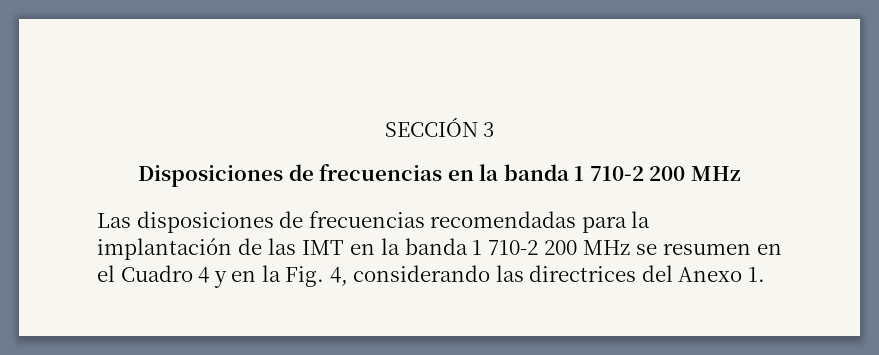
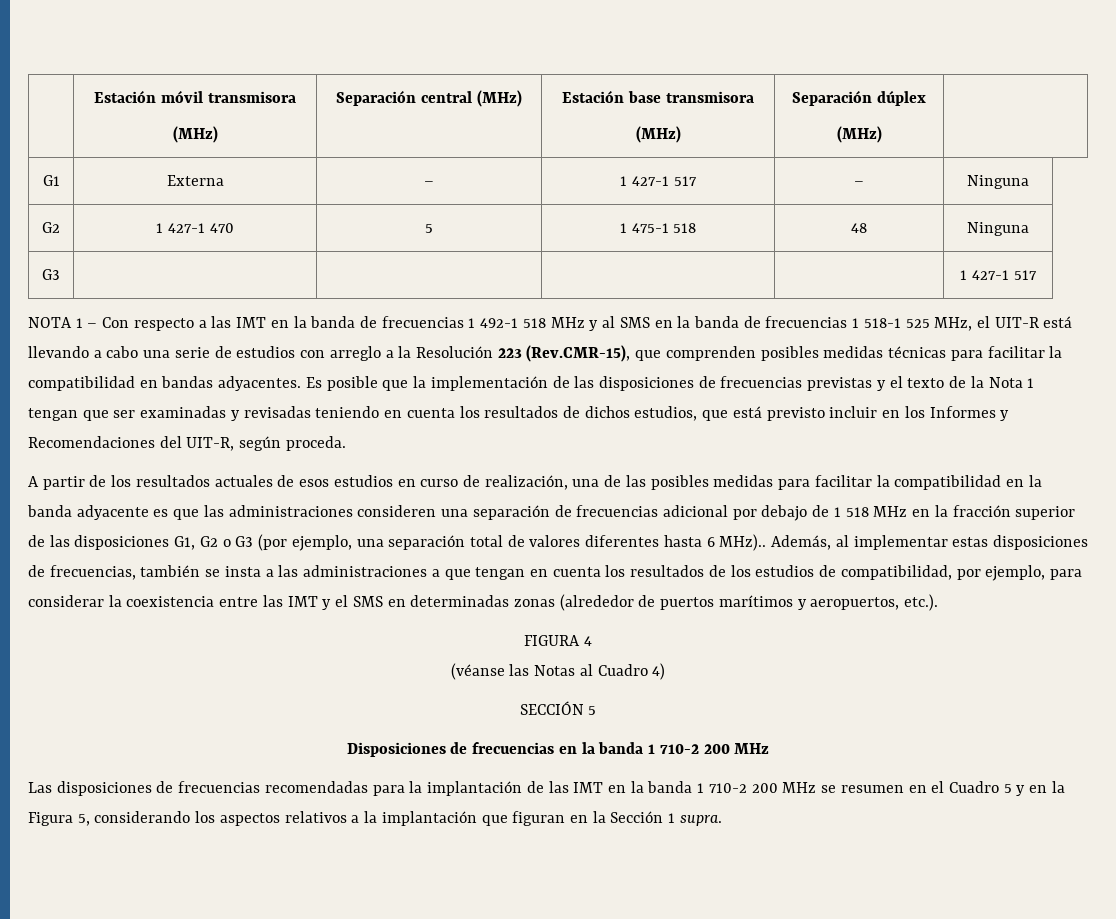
- SECCIÓN 3
+ | Estación móvil transmisora
+ (MHz) | Separación central (MHz) | Estación base transmisora
+ (MHz) | Separación dúplex
+ (MHz) |
+ G1 | Externa | – | 1 427-1 517 | – | Ninguna
+ G2 | 1 427-1 470 | 5 | 1 475-1 518 | 48 | Ninguna
+ G3 | | | | | 1 427-1 517
+ NOTA 1 – Con respecto a las IMT en la banda de frecuencias 1 492-1 518 MHz y al SMS en la banda de frecuencias 1 518-1 525 MHz, el UIT-R está llevando a cabo una serie de estudios con arreglo a la Resolución 223 (Rev.CMR-15), que comprenden posibles medidas técnicas para facilitar la compatibilidad en bandas adyacentes. Es posible que la implementación de las disposiciones de frecuencias previstas y el texto de la Nota 1 tengan que ser examinadas y revisadas teniendo en cuenta los resultados de dichos estudios, que está previsto incluir en los Informes y Recomendaciones del UIT-R, según proceda.
+ A partir de los resultados actuales de esos estudios en curso de realización, una de las posibles medidas para facilitar la compatibilidad en la banda adyacente es que las administraciones consideren una separación de frecuencias adicional por debajo de 1 518 MHz en la fracción superior de las disposiciones G1, G2 o G3 (por ejemplo, una separación total de valores diferentes hasta 6 MHz).. Además, al implementar estas disposiciones de frecuencias, también se insta a las administraciones a que tengan en cuenta los resultados de los estudios de compatibilidad, por ejemplo, para considerar la coexistencia entre las IMT y el SMS en determinadas zonas (alrededor de puertos marítimos y aeropuertos, etc.).
+ FIGURA 4
+ (véanse las Notas al Cuadro 4)
+ SECCIÓN 5
- Las disposiciones de frecuencias recomendadas para la implantación de las IMT en la banda 1 710-2 200 MHz se resumen en el Cuadro 4 y en la Fig. 4, considerando las directrices del Anexo 1.
+ Las disposiciones de frecuencias recomendadas para la implantación de las IMT en la banda 1 710-2 200 MHz se resumen en el Cuadro 5 y en la Figura 5, considerando los aspectos relativos a la implantación que figuran en la Sección 1 supra.

